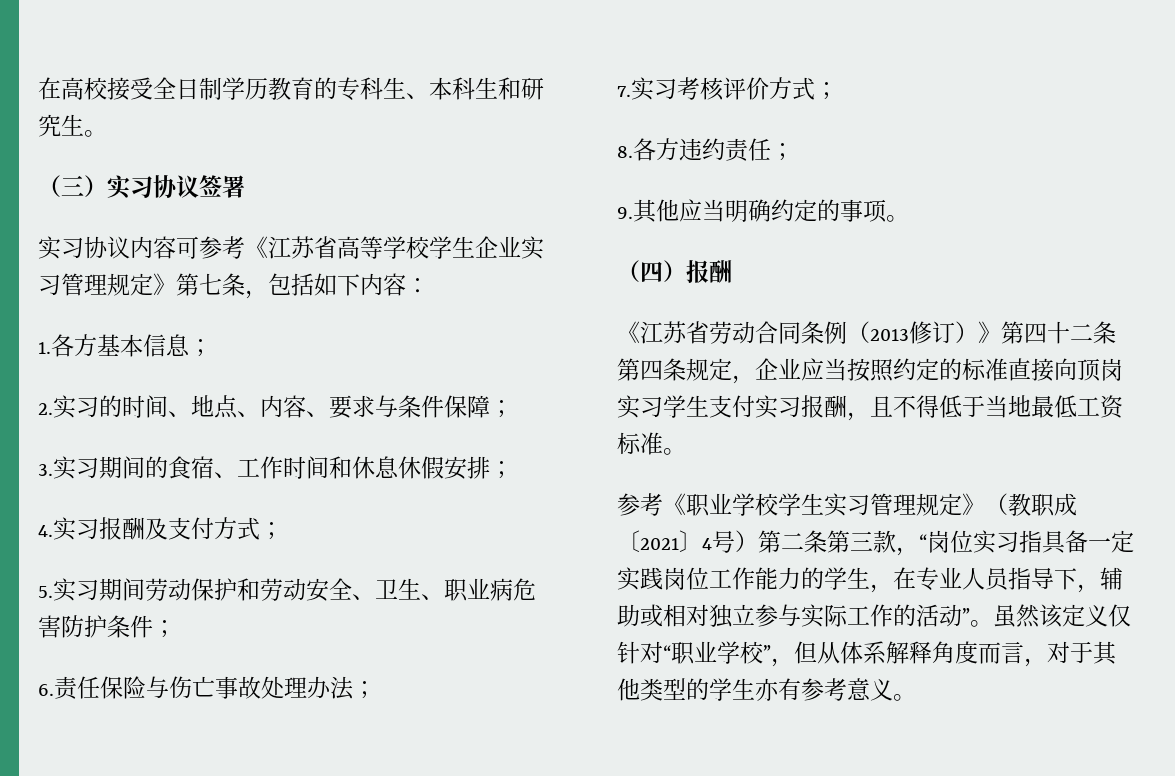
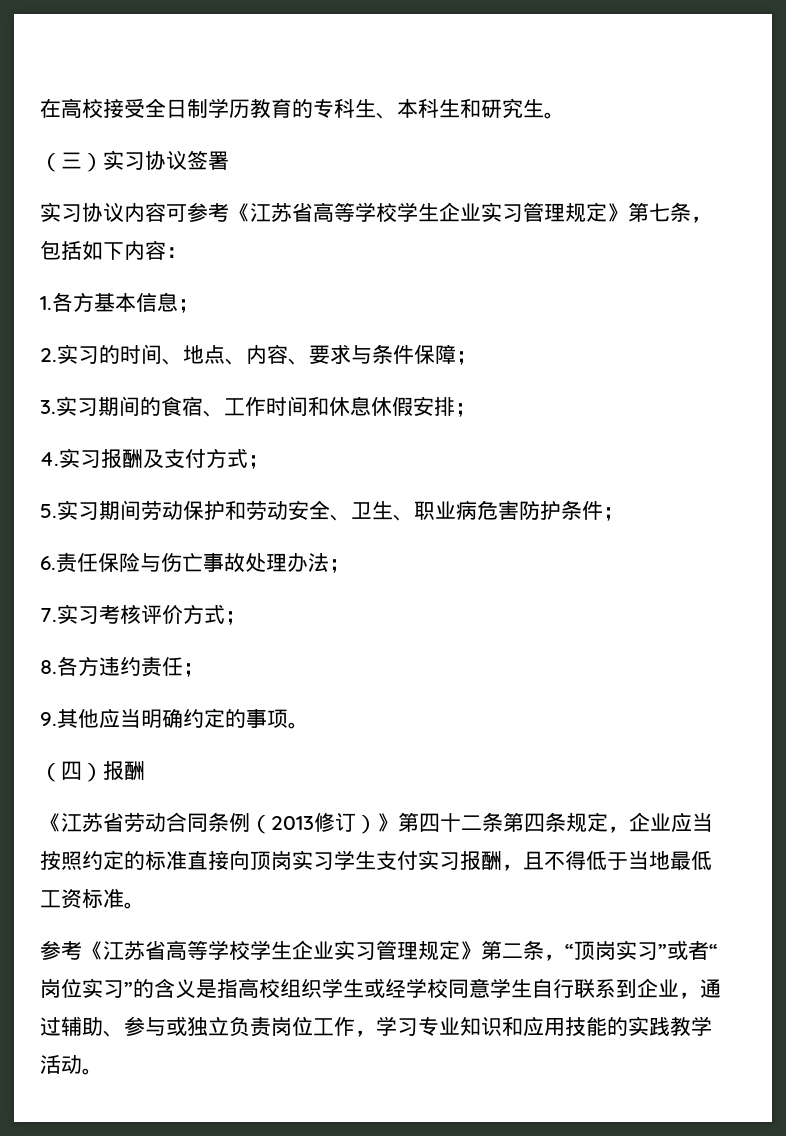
- 参考《职业学校学生实习管理规定》（教职成〔2021〕4号）第二条第三款，“岗位实习指具备一定实践岗位工作能力的学生，在专业人员指导下，辅助或相对独立参与实际工作的活动”。虽然该定义仅针对“职业学校”，但从体系解释角度而言，对于其他类型的学生亦有参考意义。
+ 参考《江苏省高等学校学生企业实习管理规定》第二条，“顶岗实习”或者“岗位实习”的含义是指高校组织学生或经学校同意学生自行联系到企业，通过辅助、参与或独立负责岗位工作，学习专业知识和应用技能的实践教学活动。

